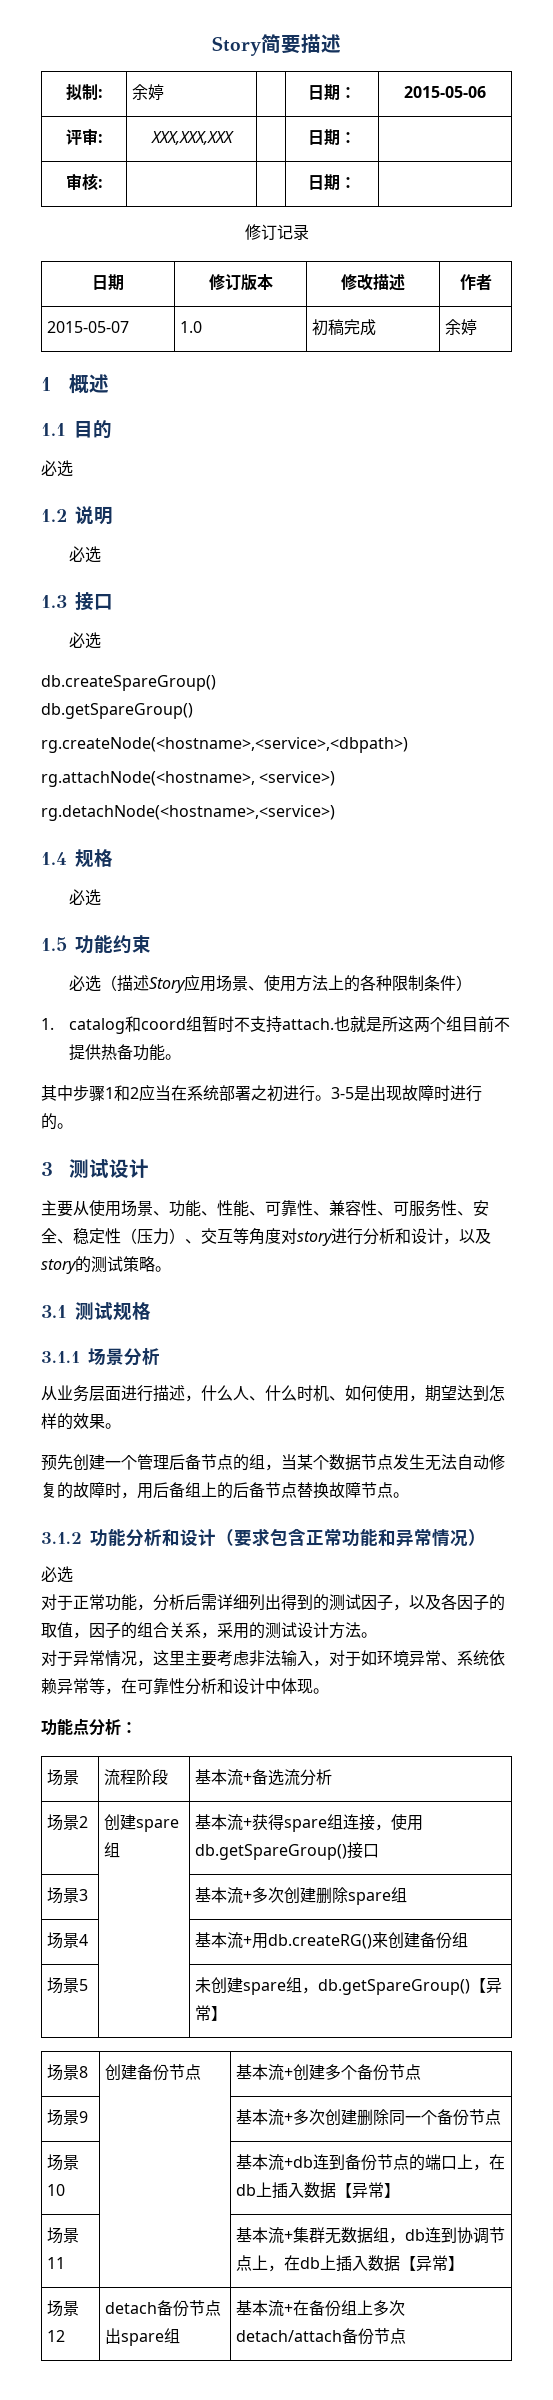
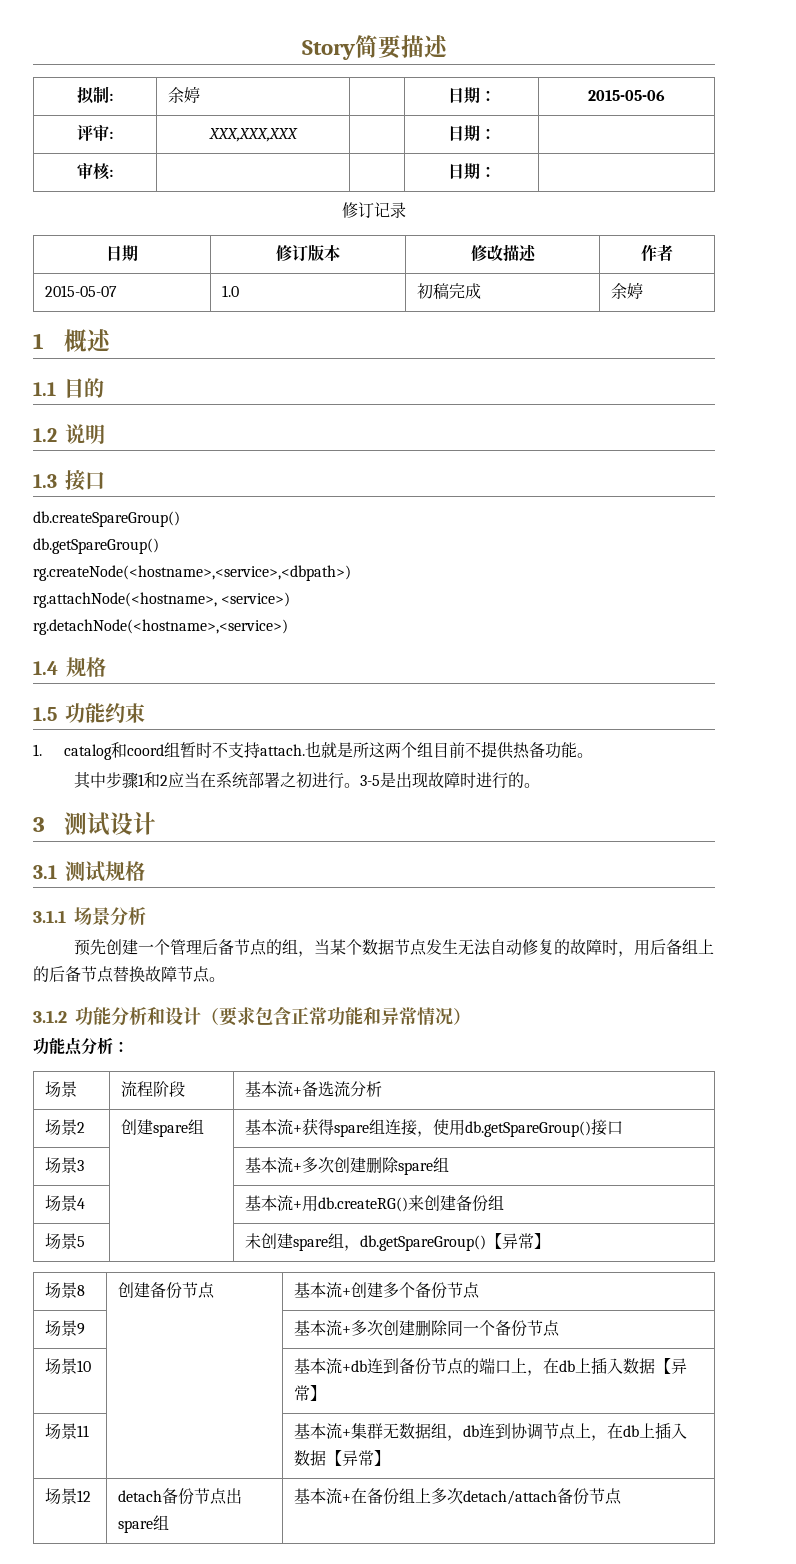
  1.1目的
- 必选
  1.2说明
- 必选
  1.3接口
- 必选
  1.4规格
- 必选
- 必选（描述Story应用场景、使用方法上的各种限制条件）
- 主要从使用场景、功能、性能、可靠性、兼容性、可服务性、安全、稳定性（压力）、交互等角度对story进行分析和设计，以及story的测试策略。
- 从业务层面进行描述，什么人、什么时机、如何使用，期望达到怎样的效果。
  3.1.2功能分析和设计（要求包含正常功能和异常情况）
- 必选
- 对于正常功能，分析后需详细列出得到的测试因子，以及各因子的取值，因子的组合关系，采用的测试设计方法。
- 对于异常情况，这里主要考虑非法输入，对于如环境异常、系统依赖异常等，在可靠性分析和设计中体现。

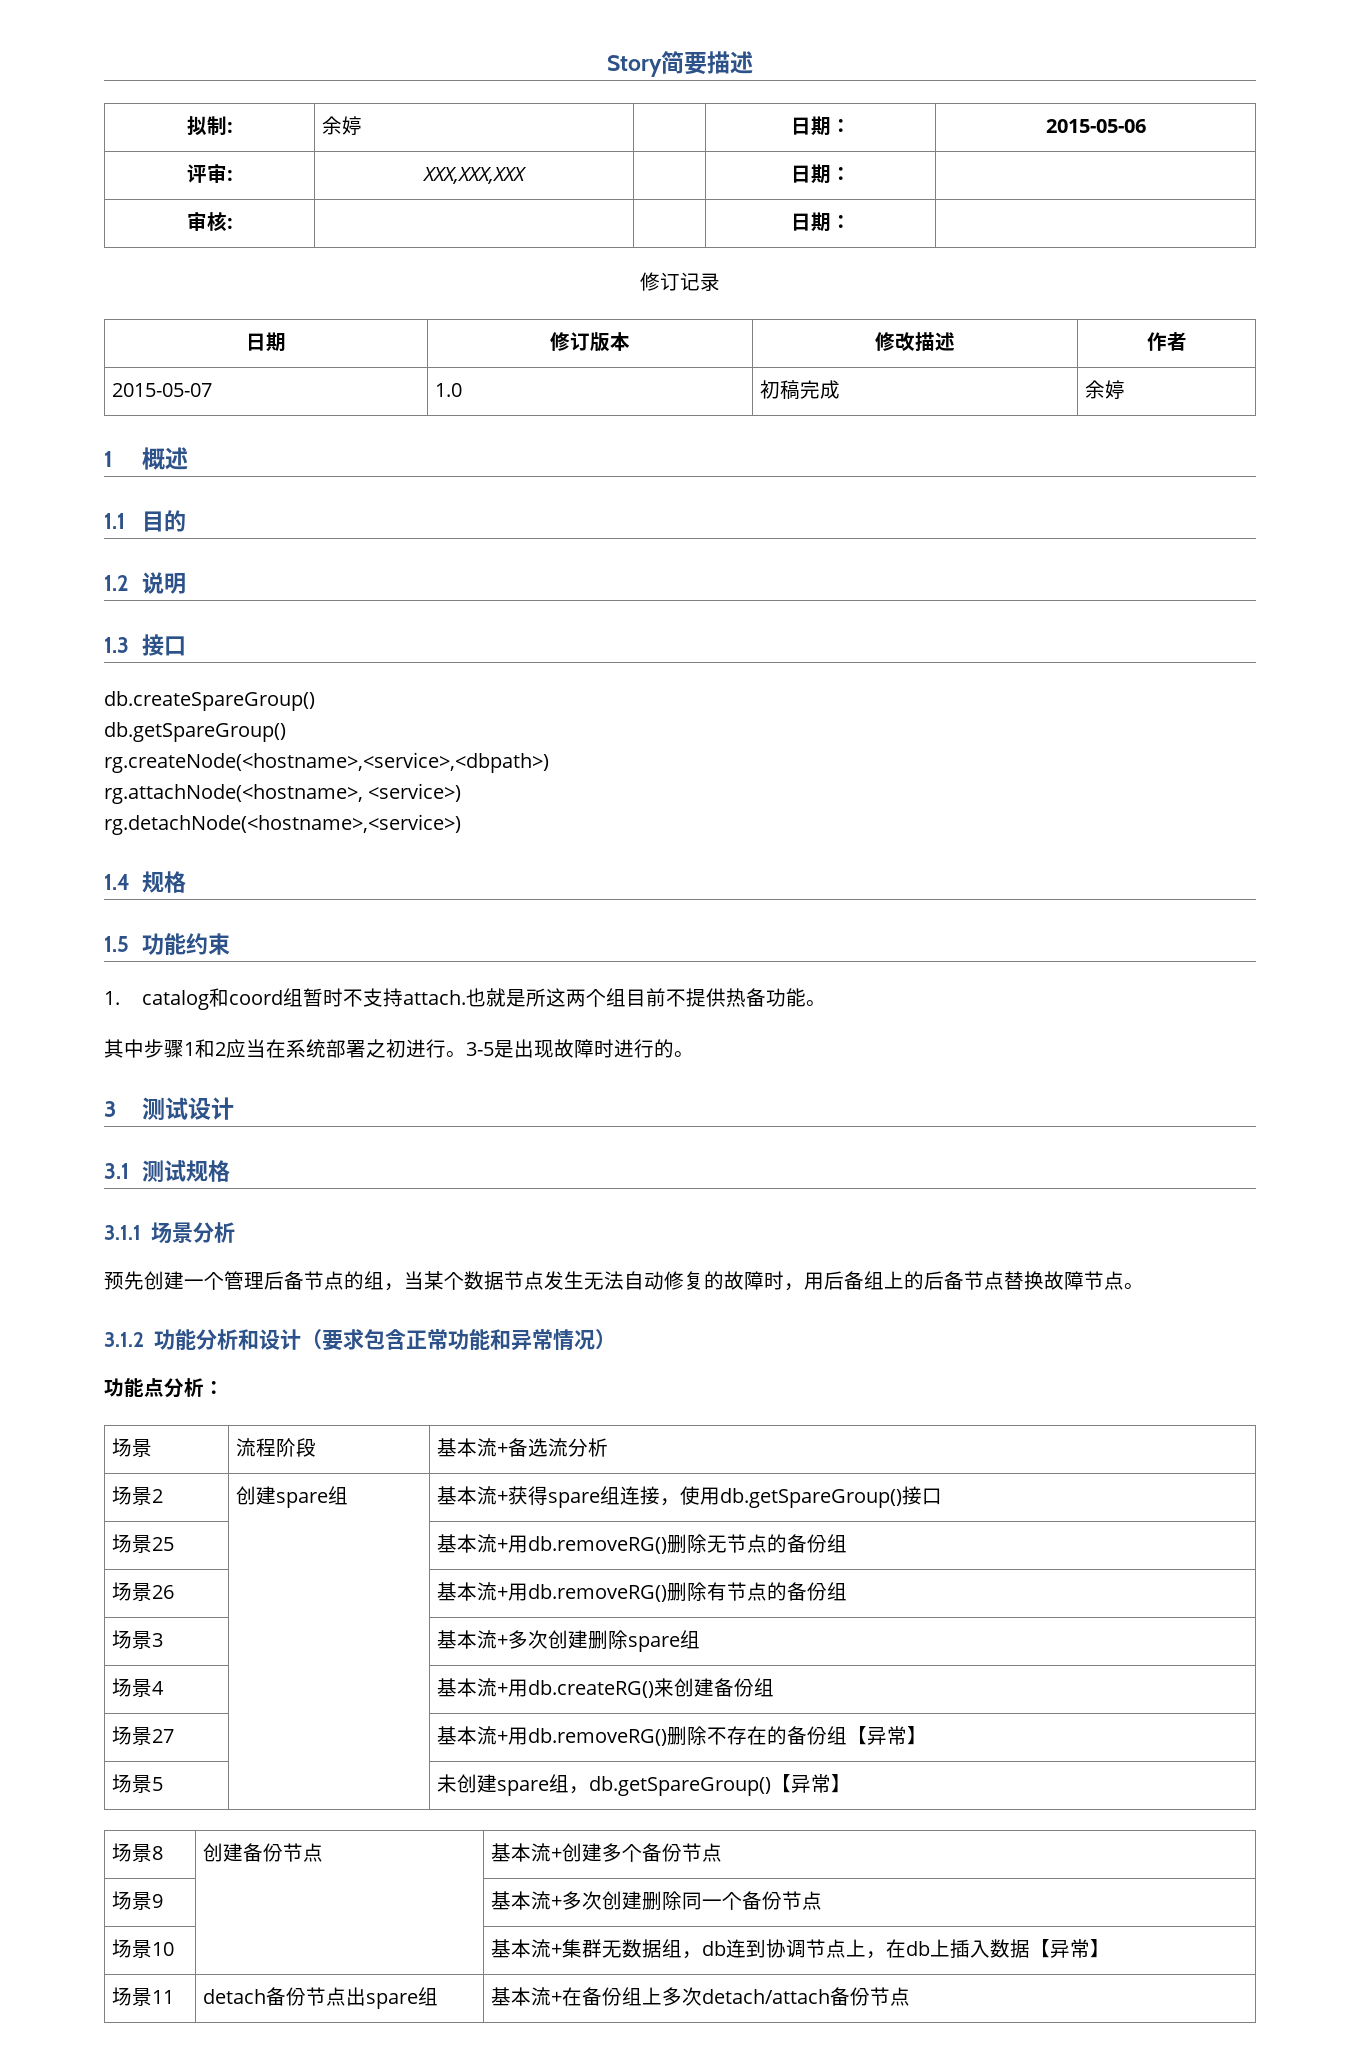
+ 场景25 | | 基本流+用db.removeRG()删除无节点的备份组
+ 场景26 | | 基本流+用db.removeRG()删除有节点的备份组
+ 场景27 | | 基本流+用db.removeRG()删除不存在的备份组【异常】
- 场景10 | | 基本流+db连到备份节点的端口上，在db上插入数据【异常】
- 场景11 | | 基本流+集群无数据组，db连到协调节点上，在db上插入数据【异常】
+ 场景10 | | 基本流+集群无数据组，db连到协调节点上，在db上插入数据【异常】
- 场景12 | detach备份节点出spare组 | 基本流+在备份组上多次detach/attach备份节点
+ 场景11 | detach备份节点出spare组 | 基本流+在备份组上多次detach/attach备份节点

